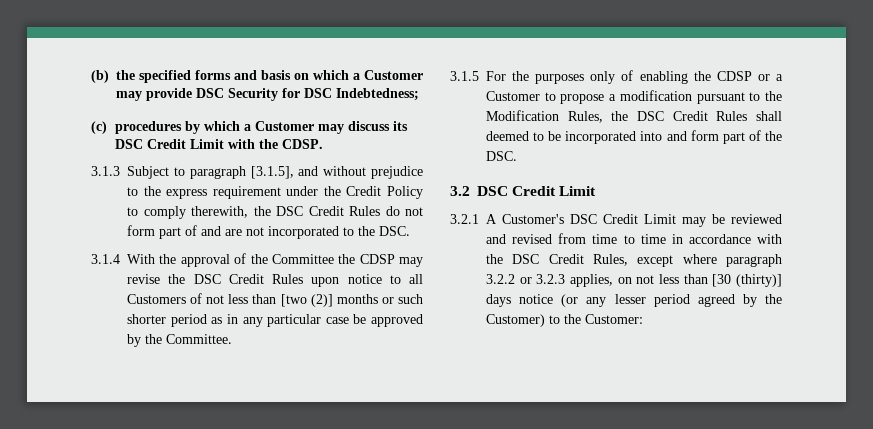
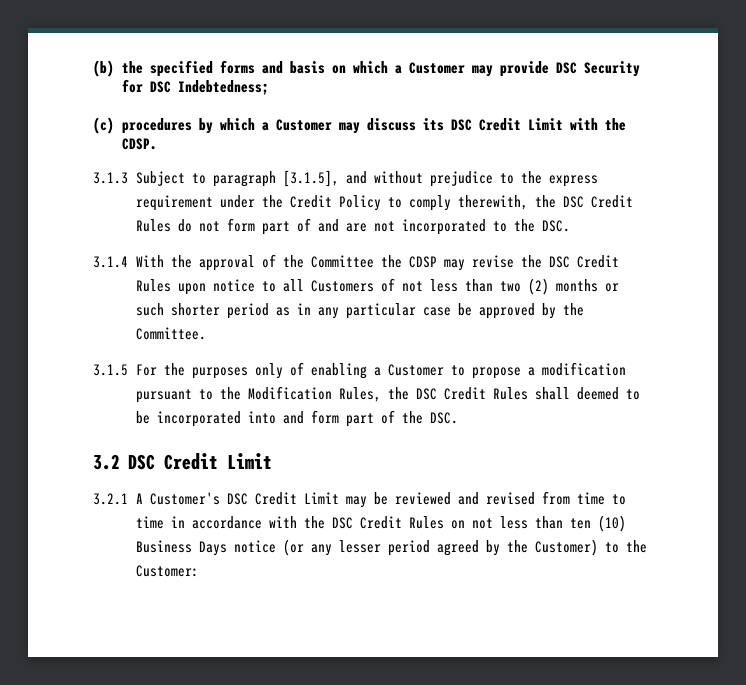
- 3.1.4 With the approval of the Committee the CDSP may revise the DSC Credit Rules upon notice to all Customers of not less than [two (2)] months or such shorter period as in any particular case be approved by the Committee.
+ 3.1.4 With the approval of the Committee the CDSP may revise the DSC Credit Rules upon notice to all Customers of not less than two (2) months or such shorter period as in any particular case be approved by the Committee.
- 3.1.5 For the purposes only of enabling the CDSP or a Customer to propose a modification pursuant to the Modification Rules, the DSC Credit Rules shall deemed to be incorporated into and form part of the DSC.
+ 3.1.5 For the purposes only of enabling a Customer to propose a modification pursuant to the Modification Rules, the DSC Credit Rules shall deemed to be incorporated into and form part of the DSC.
- 3.2.1 A Customer's DSC Credit Limit may be reviewed and revised from time to time in accordance with the DSC Credit Rules, except where paragraph 3.2.2 or 3.2.3 applies, on not less than [30 (thirty)] days notice (or any lesser period agreed by the Customer) to the Customer:
+ 3.2.1 A Customer's DSC Credit Limit may be reviewed and revised from time to time in accordance with the DSC Credit Rules on not less than ten (10) Business Days notice (or any lesser period agreed by the Customer) to the Customer:

